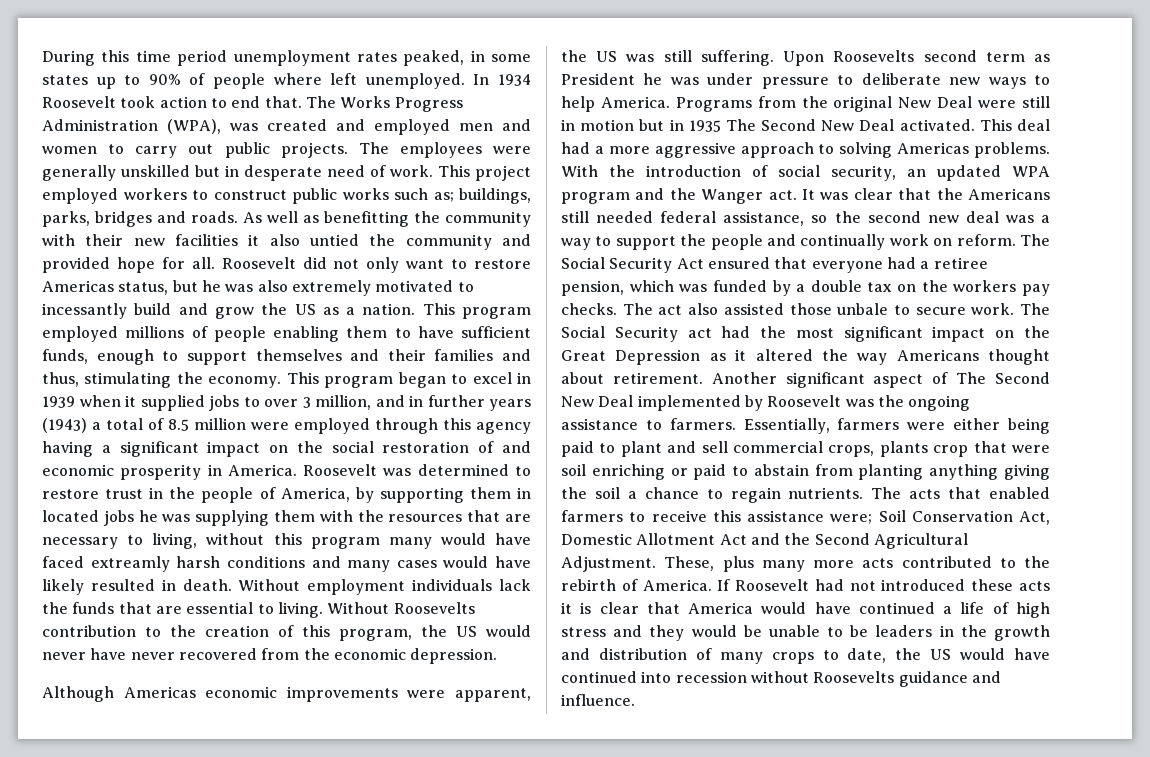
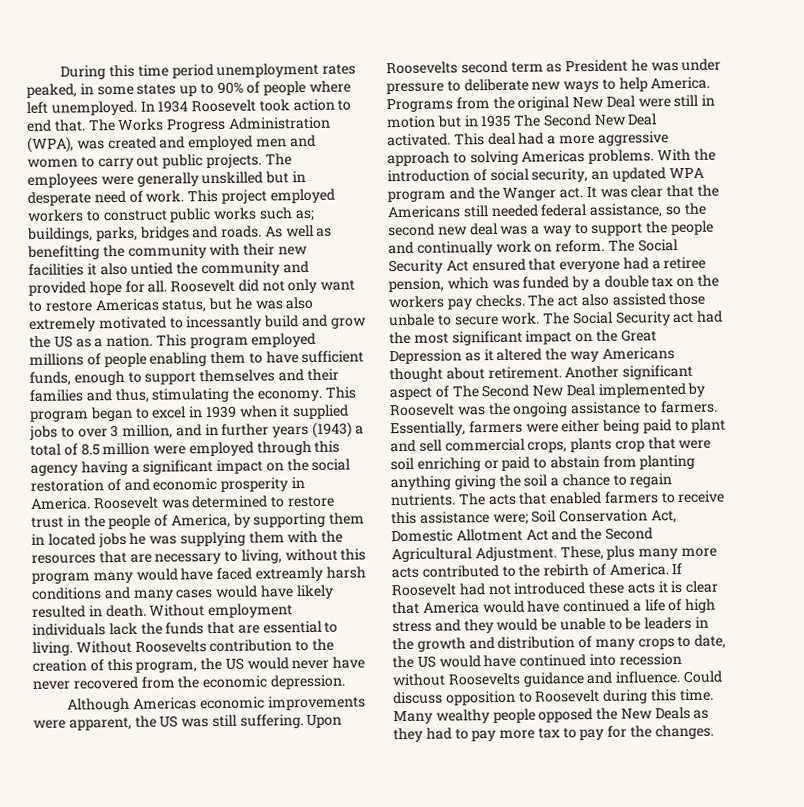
+ Could discuss opposition to Roosevelt during this time. Many wealthy people opposed the New Deals as they had to pay more tax to pay for the changes.

